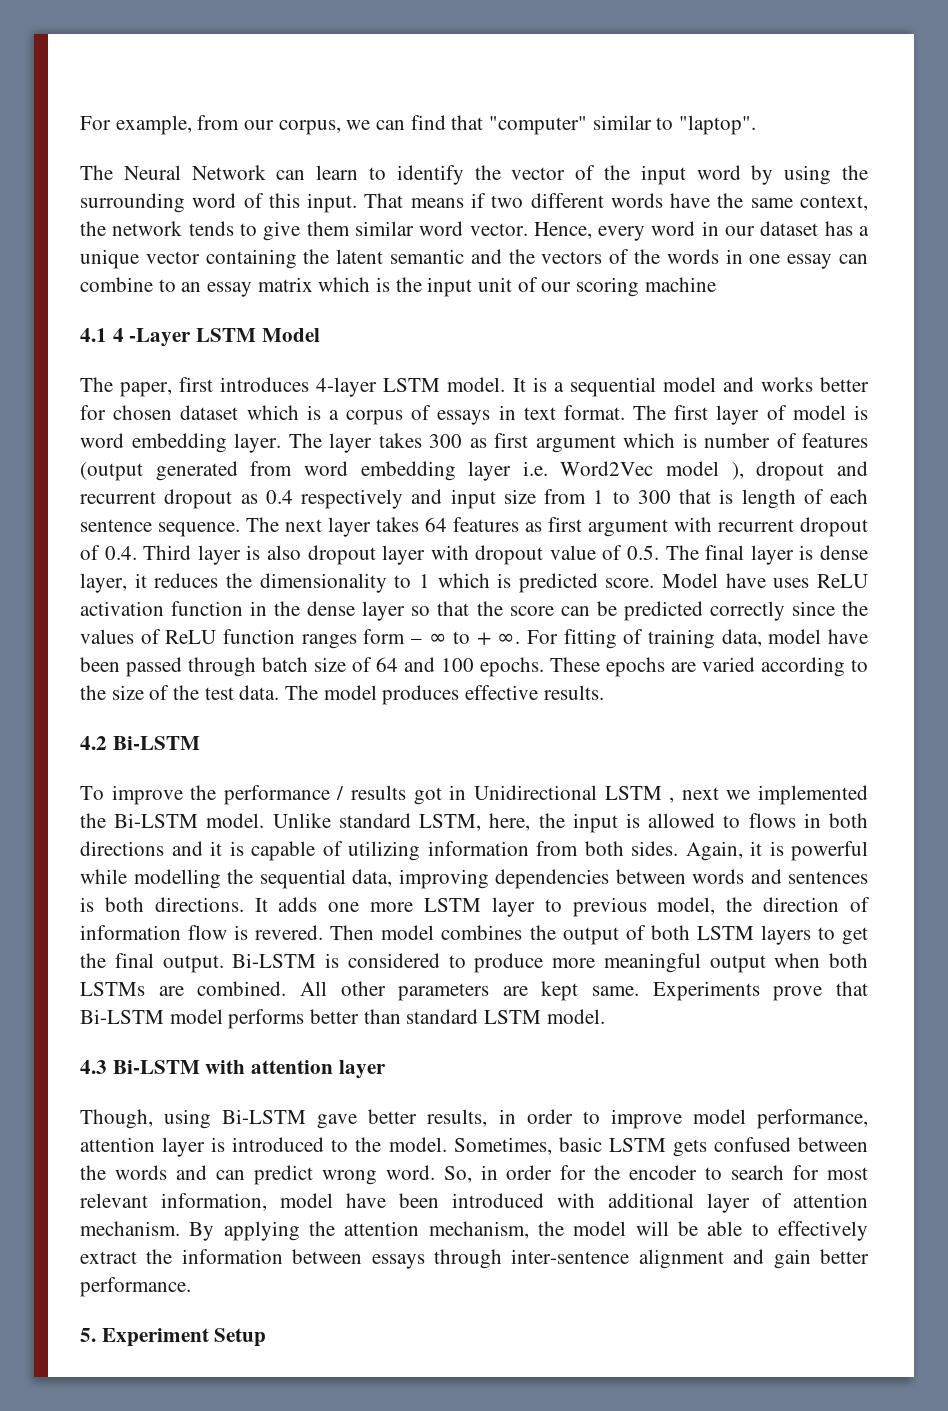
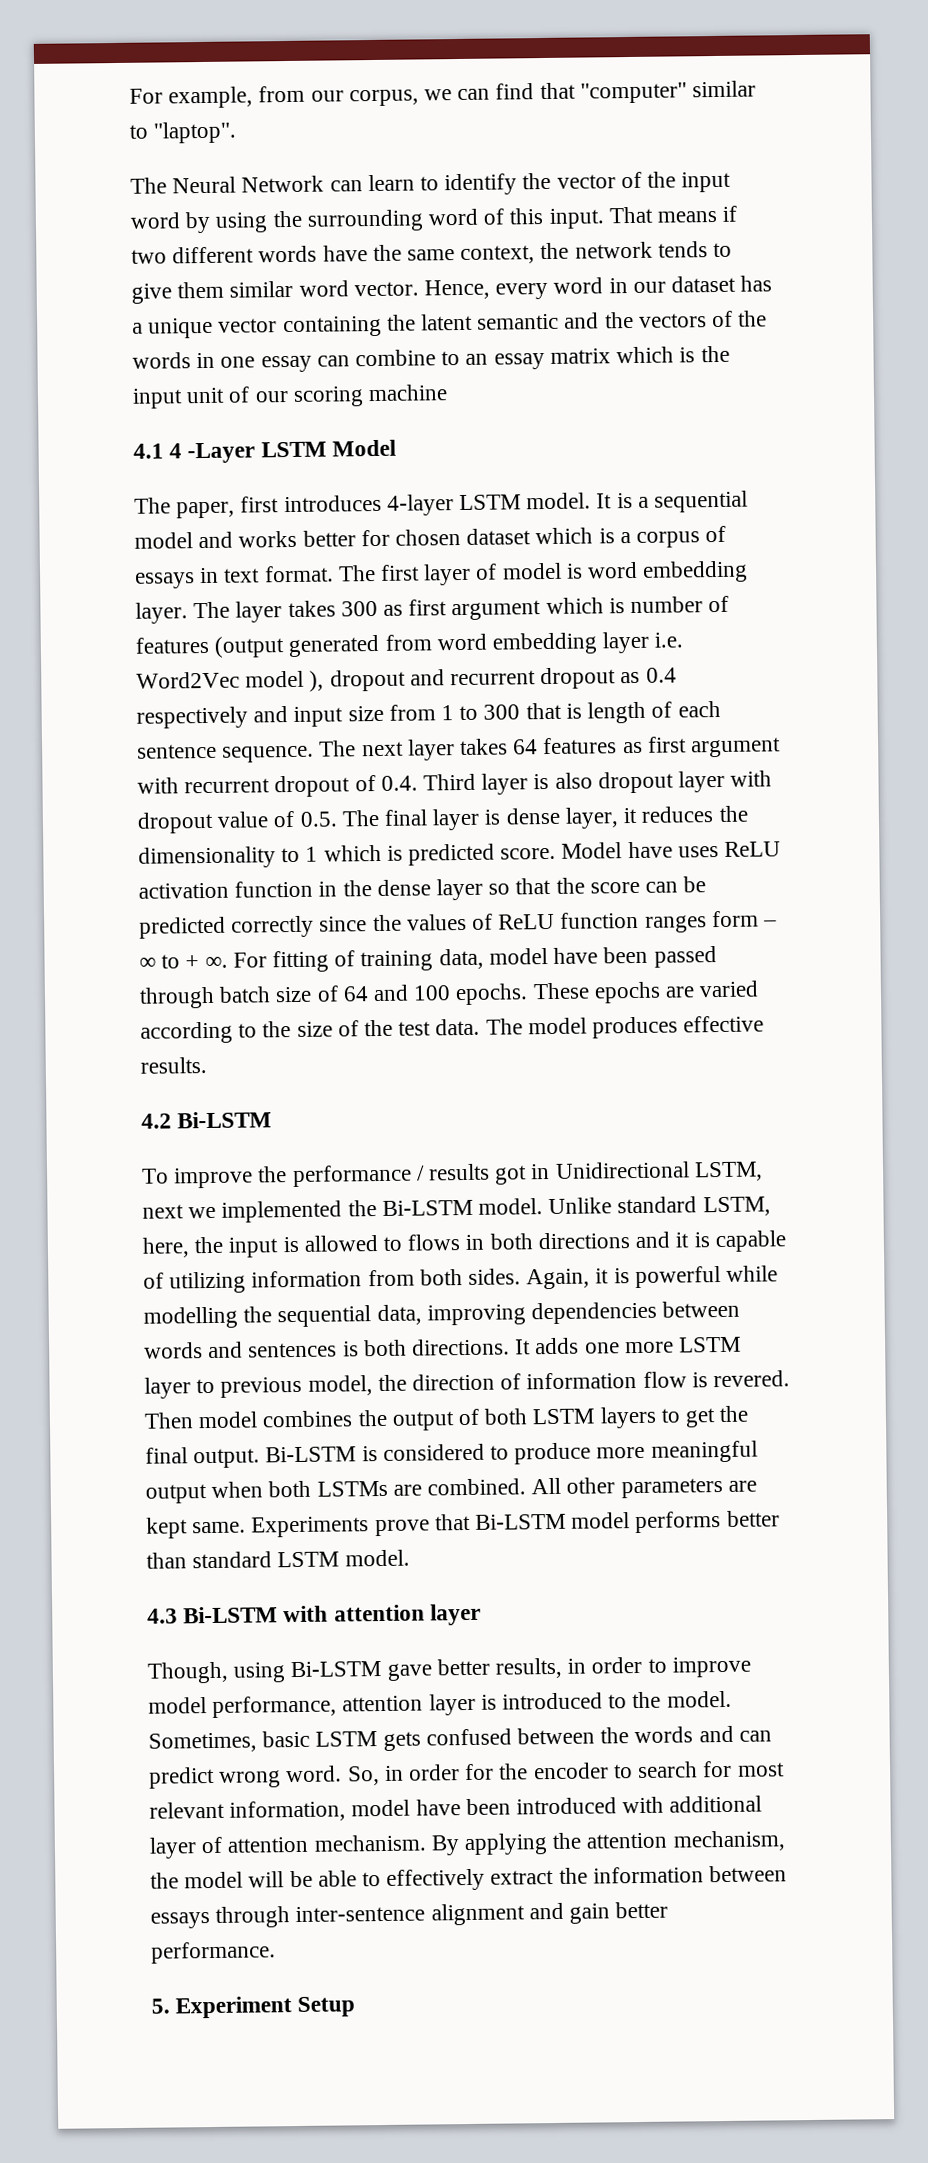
- To improve the performance / results got in Unidirectional LSTM , next we implemented the Bi-LSTM model.
+ To improve the performance / results got in Unidirectional LSTM, next we implemented the Bi-LSTM model.

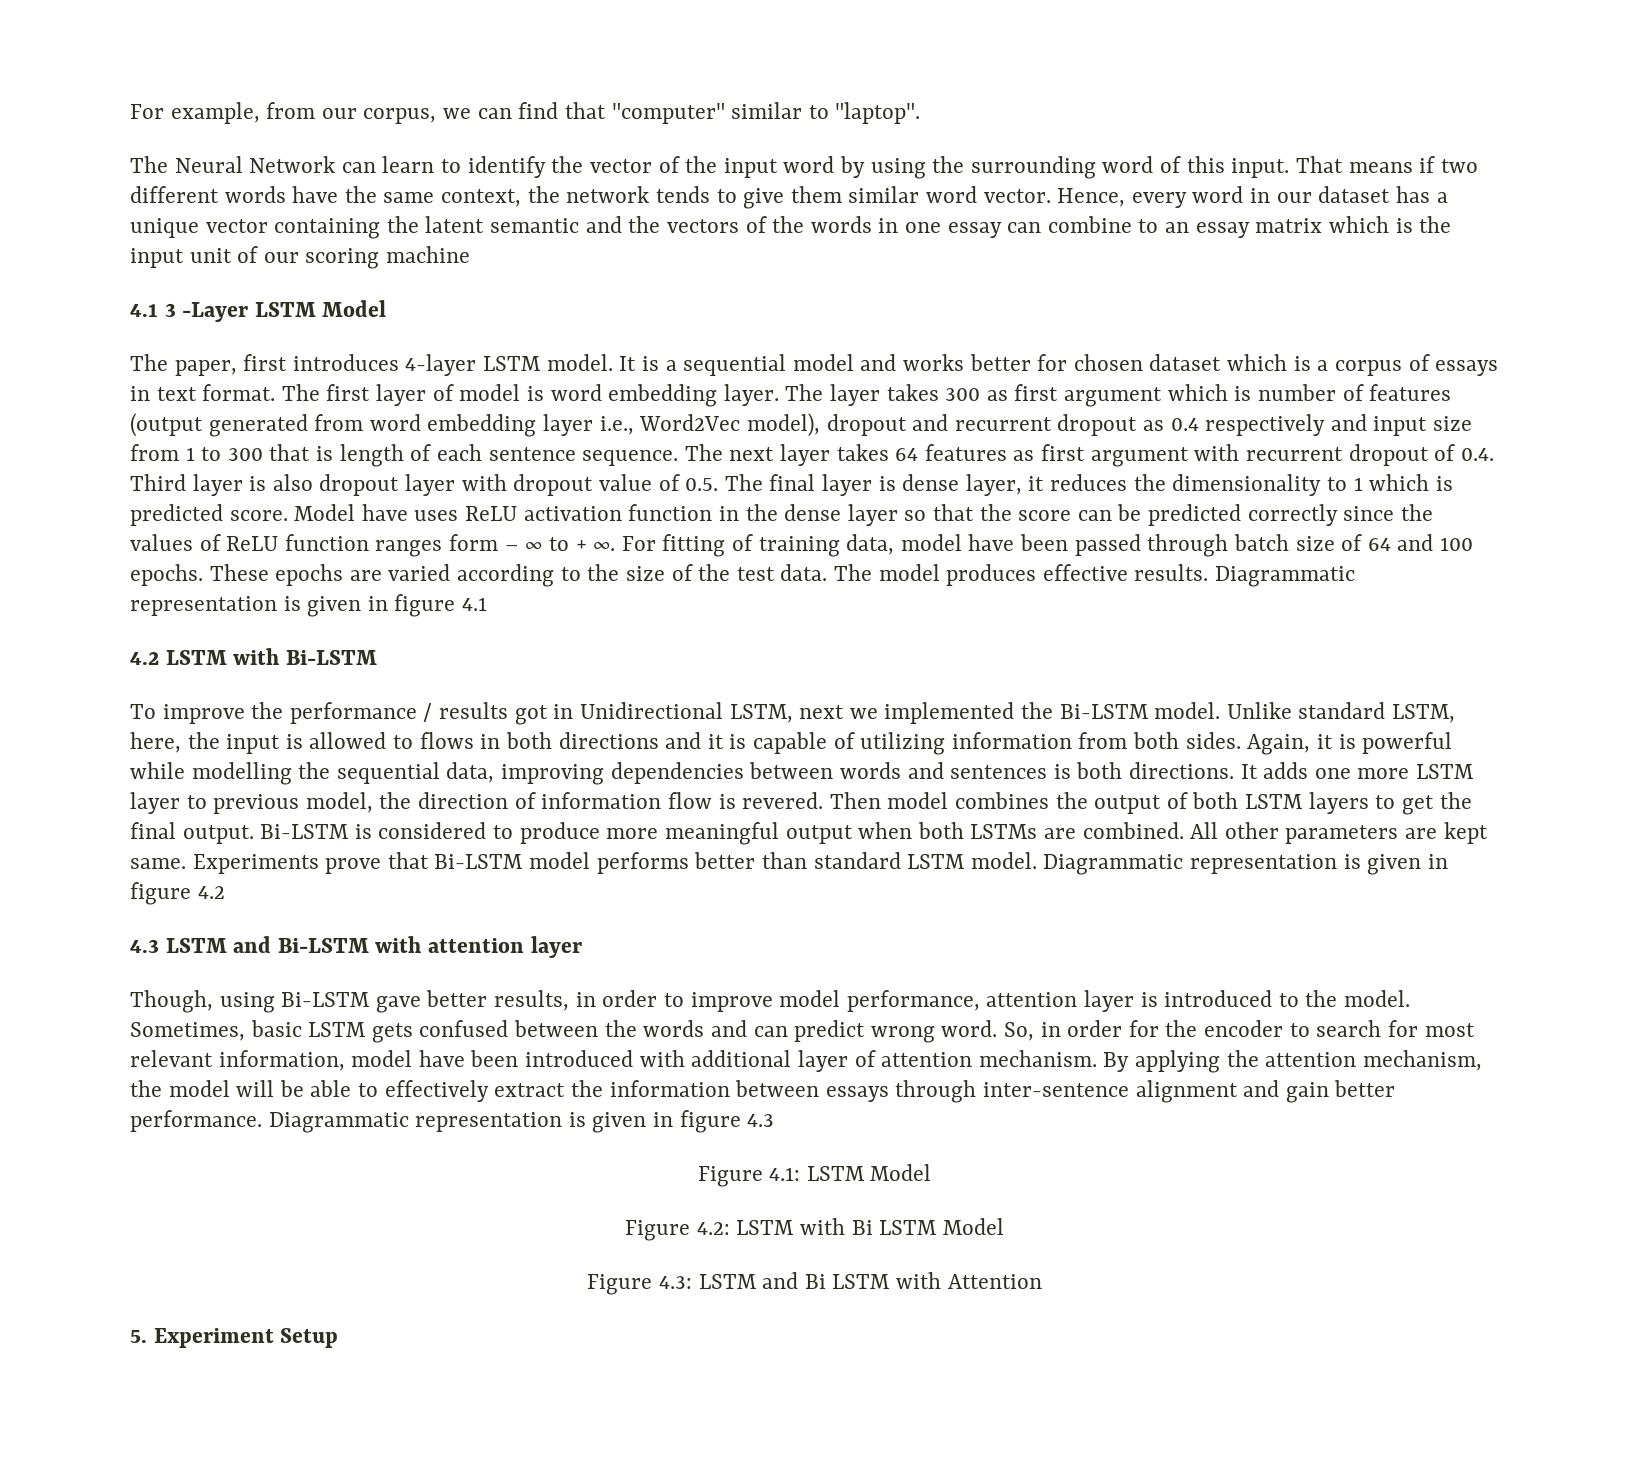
- 4.1 4 -Layer LSTM Model
+ 4.1 3 -Layer LSTM Model
- The layer takes 300 as first argument which is number of features (output generated from word embedding layer i.e. Word2Vec model ), dropout and recurrent dropout as 0.4 respectively and input size from 1 to 300 that is length of each sentence sequence.
+ The layer takes 300 as first argument which is number of features (output generated from word embedding layer i.e., Word2Vec model), dropout and recurrent dropout as 0.4 respectively and input size from 1 to 300 that is length of each sentence sequence.
- The model produces effective results.
- 4.2 Bi-LSTM
+ The model produces effective results. Diagrammatic representation is given in figure 4.1
+ 4.2 LSTM with Bi-LSTM
- Experiments prove that Bi-LSTM model performs better than standard LSTM model.
- 4.3 Bi-LSTM with attention layer
+ Experiments prove that Bi-LSTM model performs better than standard LSTM model. Diagrammatic representation is given in figure 4.2
+ 4.3 LSTM and Bi-LSTM with attention layer
+ Diagrammatic representation is given in figure 4.3
+ Figure 4.1: LSTM Model
+ Figure 4.2: LSTM with Bi LSTM Model
+ Figure 4.3: LSTM and Bi LSTM with Attention

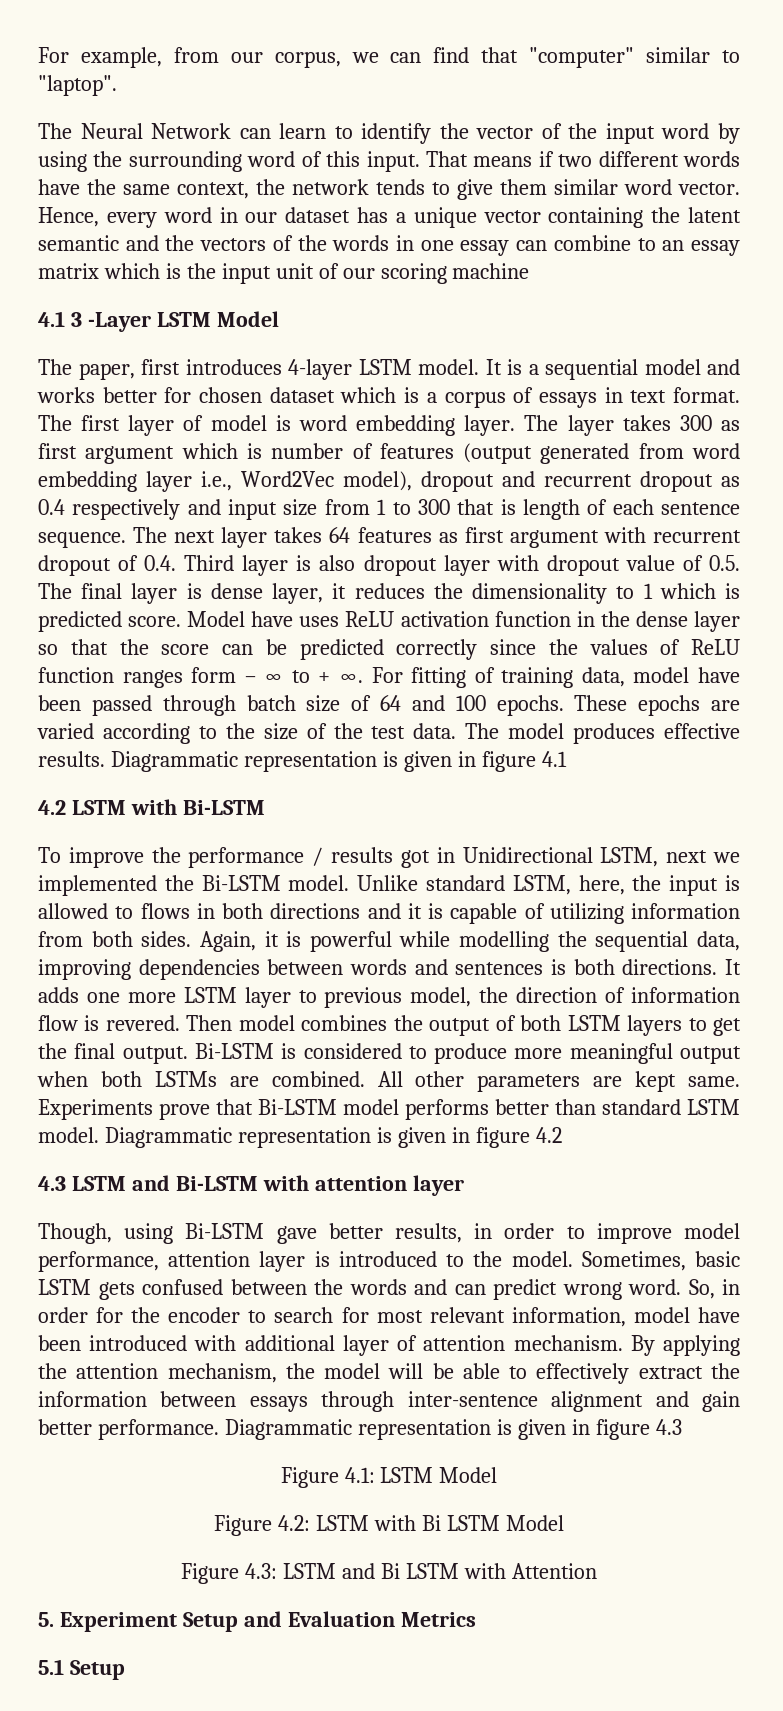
- 5. Experiment Setup
+ 5. Experiment Setup and Evaluation Metrics
+ 5.1 Setup

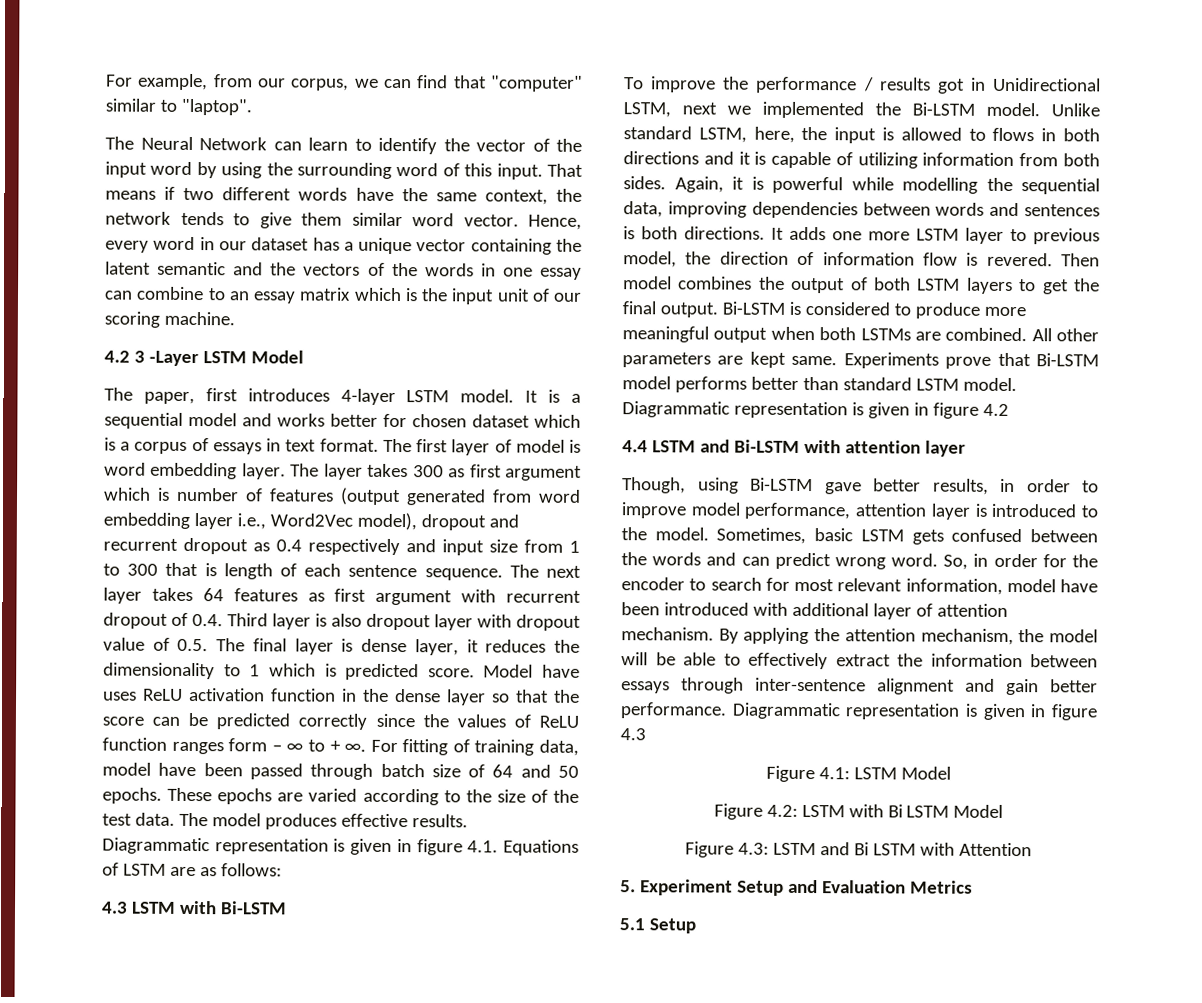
- Hence, every word in our dataset has a unique vector containing the latent semantic and the vectors of the words in one essay can combine to an essay matrix which is the input unit of our scoring machine
- 4.1 3 -Layer LSTM Model
+ Hence, every word in our dataset has a unique vector containing the latent semantic and the vectors of the words in one essay can combine to an essay matrix which is the input unit of our scoring machine.
+ 4.2 3 -Layer LSTM Model
- For fitting of training data, model have been passed through batch size of 64 and 100 epochs.
+ For fitting of training data, model have been passed through batch size of 64 and 50 epochs.
- Diagrammatic representation is given in figure 4.1
- 4.2 LSTM with Bi-LSTM
+ Diagrammatic representation is given in figure 4.1. Equations of LSTM are as follows:
+ 4.3 LSTM with Bi-LSTM
- 4.3 LSTM and Bi-LSTM with attention layer
+ 4.4 LSTM and Bi-LSTM with attention layer

